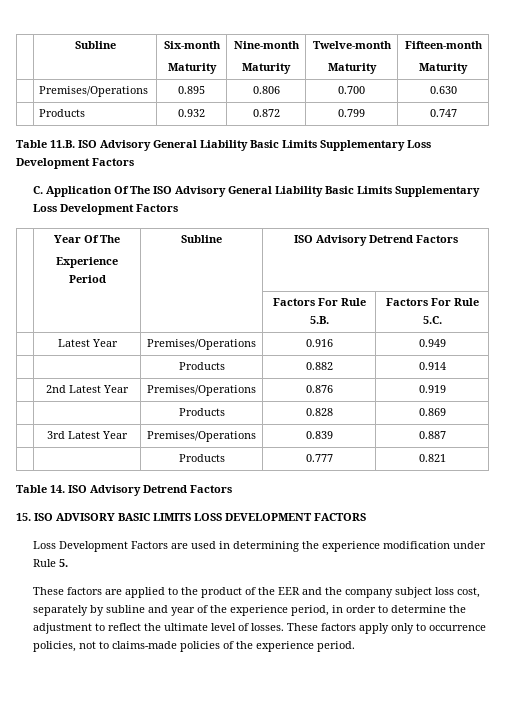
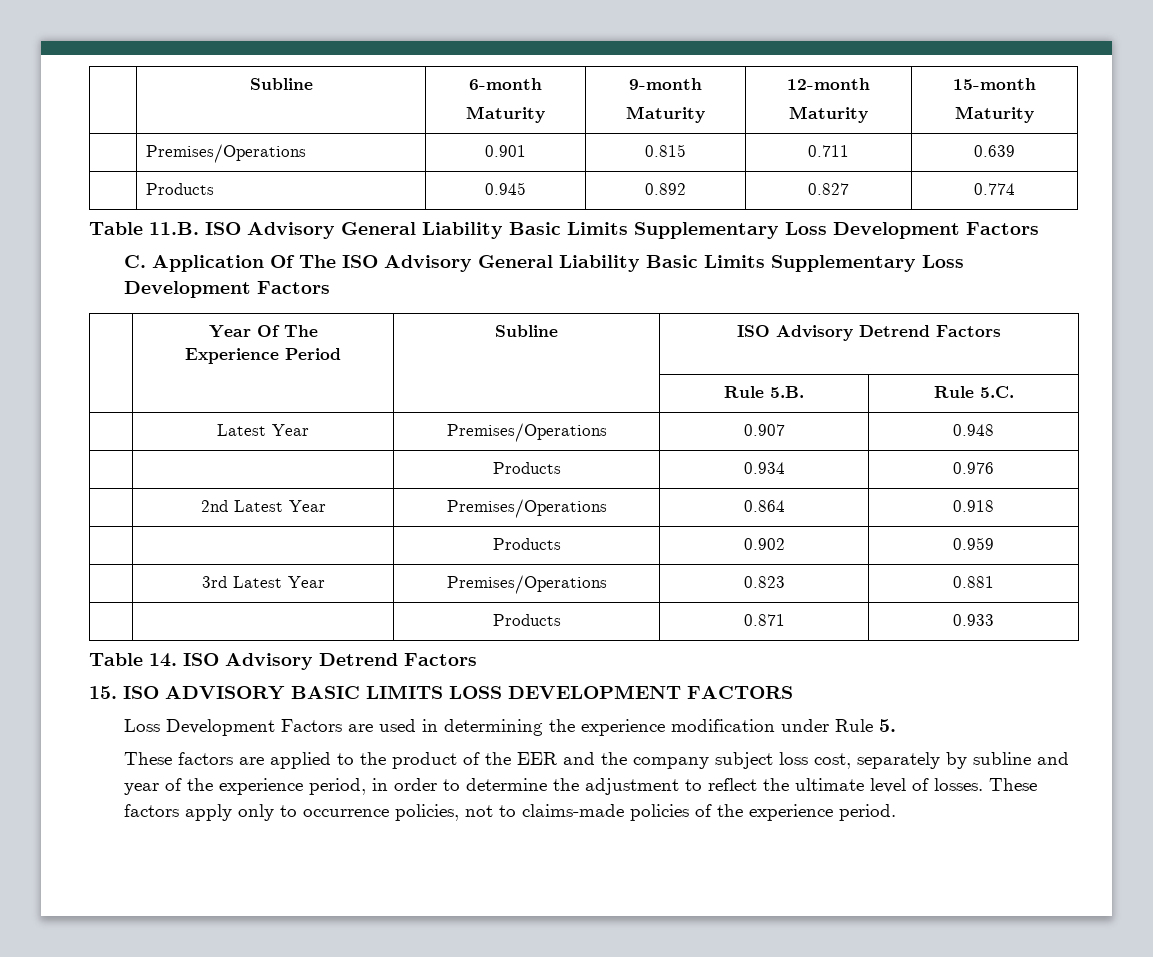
- | Subline | Six-month
- Maturity | Nine-month
- Maturity | Twelve-month
- Maturity | Fifteen-month
+ | Subline | 6-month
+ Maturity | 9-month
+ Maturity | 12-month
+ Maturity | 15-month
- | Premises/Operations | 0.895 | 0.806 | 0.700 | 0.630
- | Products | 0.932 | 0.872 | 0.799 | 0.747
+ | Premises/Operations | 0.901 | 0.815 | 0.711 | 0.639
+ | Products | 0.945 | 0.892 | 0.827 | 0.774
- | | | Factors For Rule 5.B. | Factors For Rule 5.C.
+ | | | Rule 5.B. | Rule 5.C.
- | Latest Year | Premises/Operations | 0.916 | 0.949
- | | Products | 0.882 | 0.914
+ | Latest Year | Premises/Operations | 0.907 | 0.948
+ | | Products | 0.934 | 0.976
- | 2nd Latest Year | Premises/Operations | 0.876 | 0.919
- | | Products | 0.828 | 0.869
+ | 2nd Latest Year | Premises/Operations | 0.864 | 0.918
+ | | Products | 0.902 | 0.959
- | 3rd Latest Year | Premises/Operations | 0.839 | 0.887
- | | Products | 0.777 | 0.821
+ | 3rd Latest Year | Premises/Operations | 0.823 | 0.881
+ | | Products | 0.871 | 0.933

